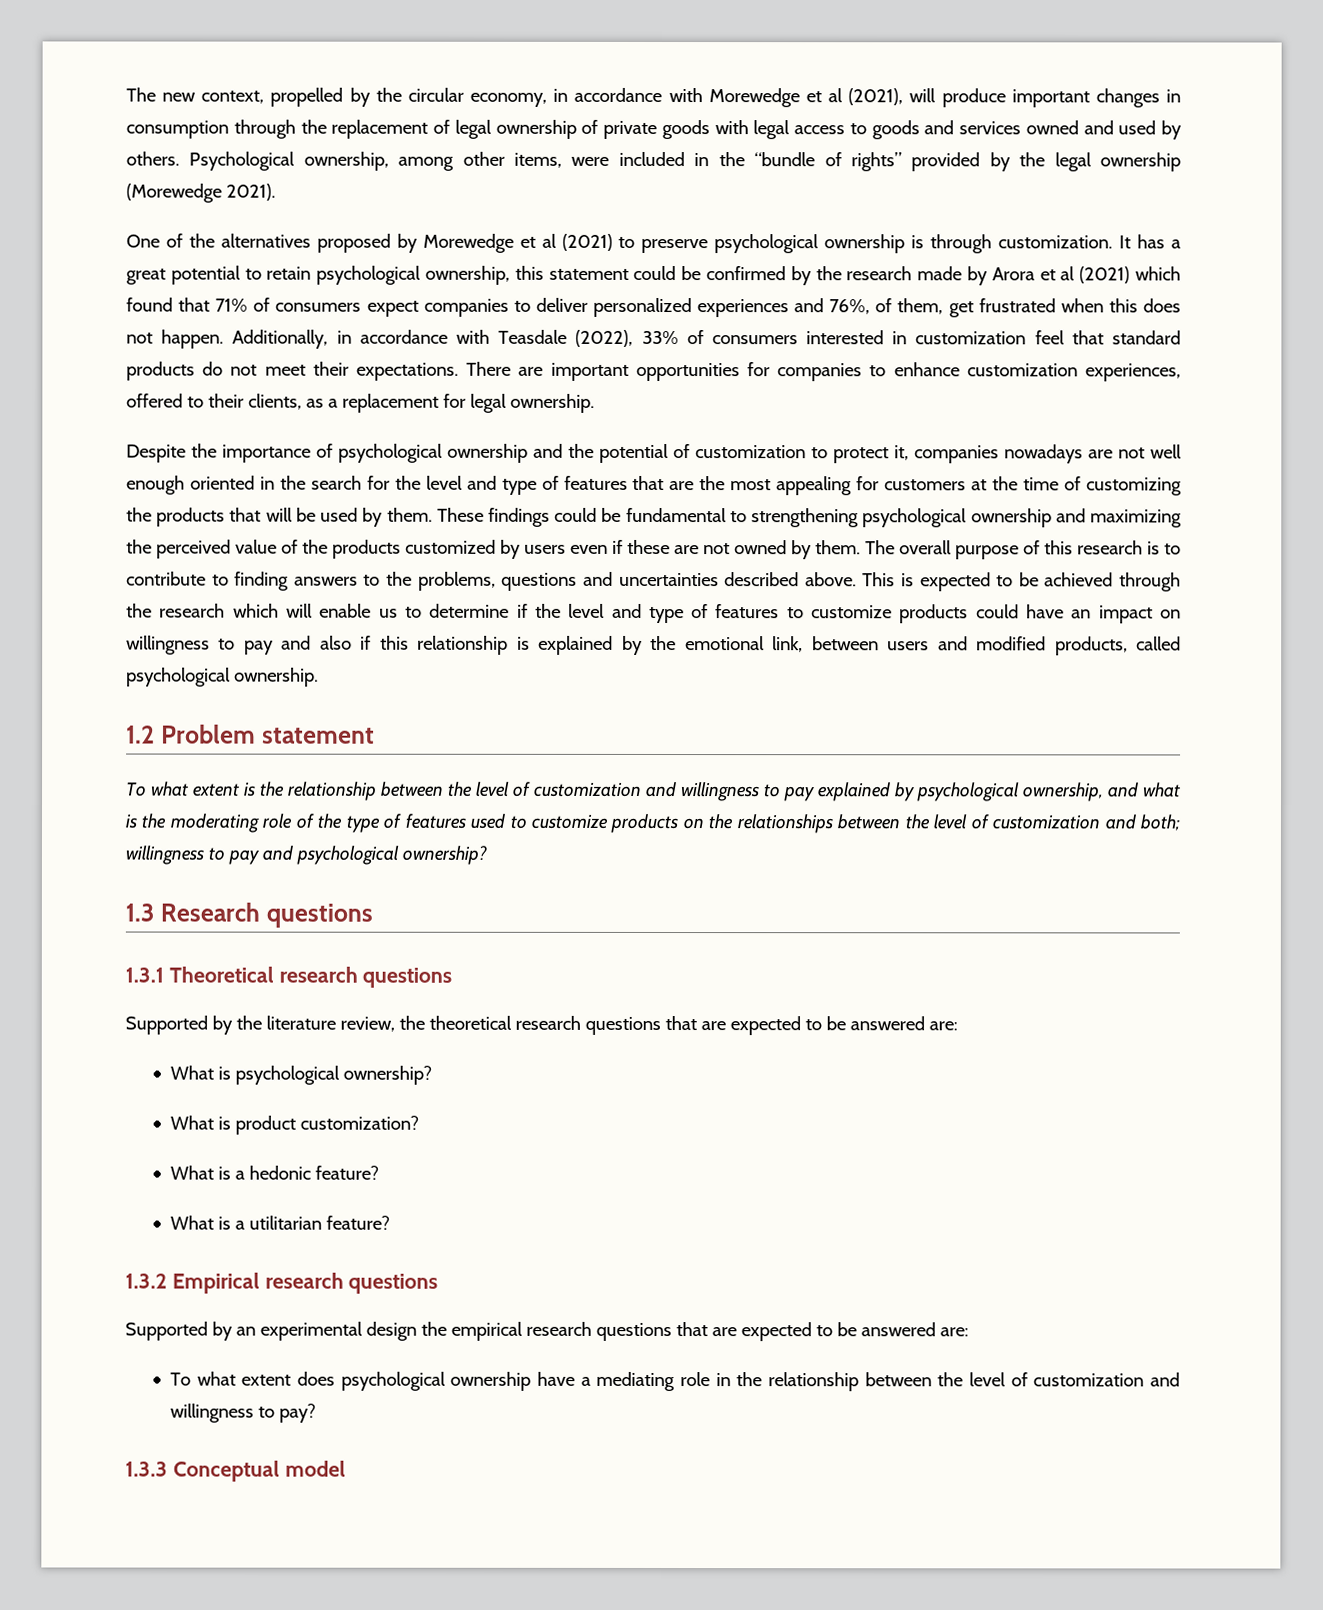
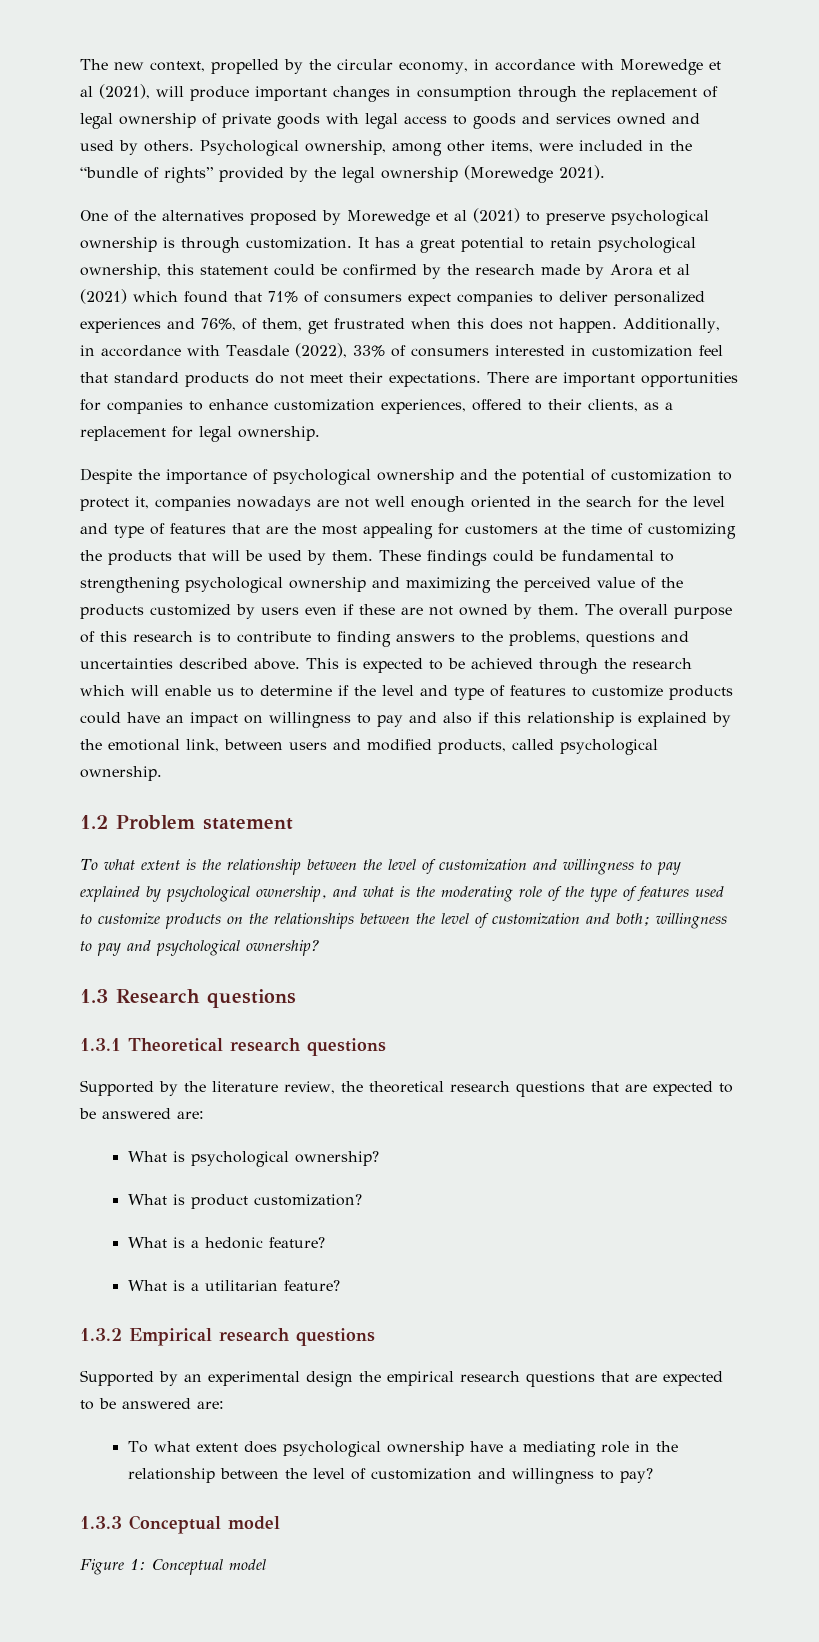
+ Figure 1: Conceptual model

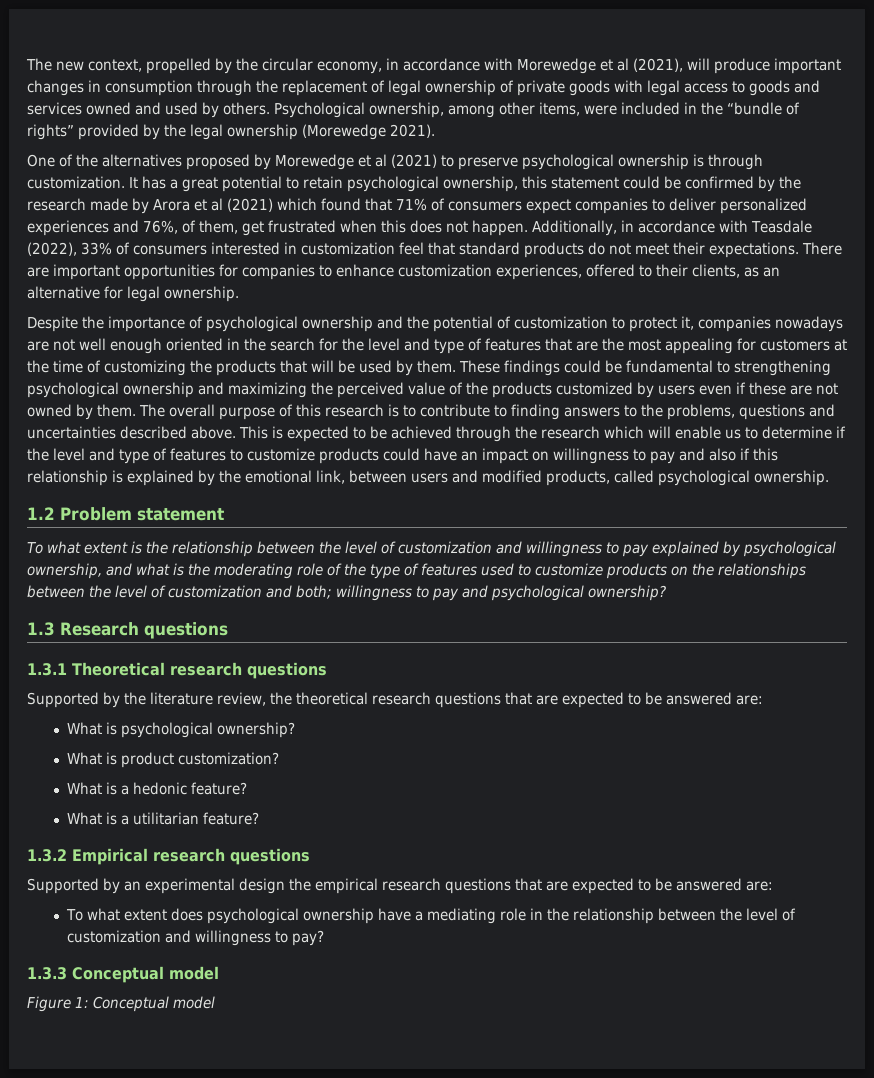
- There are important opportunities for companies to enhance customization experiences, offered to their clients, as a replacement for legal ownership.
+ There are important opportunities for companies to enhance customization experiences, offered to their clients, as an alternative for legal ownership.

